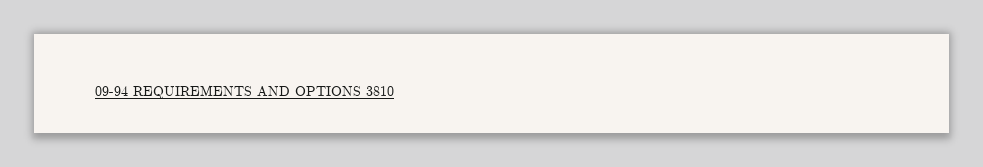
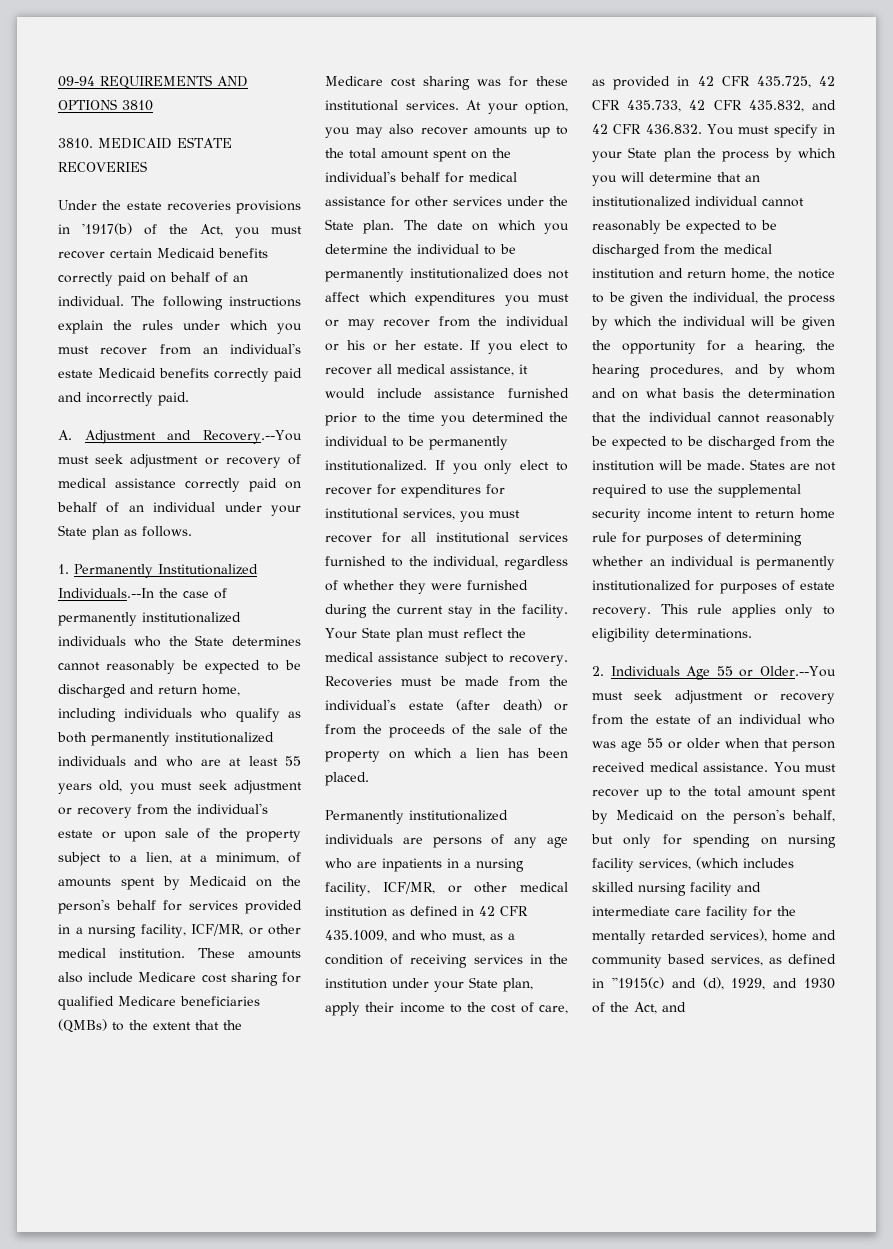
+ 3810. MEDICAID ESTATE RECOVERIES
+ Under the estate recoveries provisions in '1917(b) of the Act, you must recover certain Medicaid benefits correctly paid on behalf of an individual. The following instructions explain the rules under which you must recover from an individual's estate Medicaid benefits correctly paid and incorrectly paid.
+ A. Adjustment and Recovery.--You must seek adjustment or recovery of medical assistance correctly paid on behalf of an individual under your State plan as follows.
+ 1. Permanently Institutionalized Individuals.--In the case of permanently institutionalized individuals who the State determines cannot reasonably be expected to be discharged and return home, including individuals who qualify as both permanently institutionalized individuals and who are at least 55 years old, you must seek adjustment or recovery from the individual's estate or upon sale of the property subject to a lien, at a minimum, of amounts spent by Medicaid on the person's behalf for services provided in a nursing facility, ICF/MR, or other medical institution. These amounts also include Medicare cost sharing for qualified Medicare beneficiaries (QMBs) to the extent that the Medicare cost sharing was for these institutional services. At your option, you may also recover amounts up to the total amount spent on the individual's behalf for medical assistance for other services under the State plan. The date on which you determine the individual to be permanently institutionalized does not affect which expenditures you must or may recover from the individual or his or her estate. If you elect to recover all medical assistance, it would include assistance furnished prior to the time you determined the individual to be permanently institutionalized. If you only elect to recover for expenditures for institutional services, you must recover for all institutional services furnished to the individual, regardless of whether they were furnished during the current stay in the facility. Your State plan must reflect the medical assistance subject to recovery. Recoveries must be made from the individual's estate (after death) or from the proceeds of the sale of the property on which a lien has been placed.
+ Permanently institutionalized individuals are persons of any age who are inpatients in a nursing facility, ICF/MR, or other medical institution as defined in 42 CFR 435.1009, and who must, as a condition of receiving services in the institution under your State plan, apply their income to the cost of care, as provided in 42 CFR 435.725, 42 CFR 435.733, 42 CFR 435.832, and 42 CFR 436.832. You must specify in your State plan the process by which you will determine that an institutionalized individual cannot reasonably be expected to be discharged from the medical institution and return home, the notice to be given the individual, the process by which the individual will be given the opportunity for a hearing, the hearing procedures, and by whom and on what basis the determination that the individual cannot reasonably be expected to be discharged from the institution will be made. States are not required to use the supplemental security income intent to return home rule for purposes of determining whether an individual is permanently institutionalized for purposes of estate recovery. This rule applies only to eligibility determinations.
+ 2. Individuals Age 55 or Older.--You must seek adjustment or recovery from the estate of an individual who was age 55 or older when that person received medical assistance. You must recover up to the total amount spent by Medicaid on the person's behalf, but only for spending on nursing facility services, (which includes skilled nursing facility and intermediate care facility for the mentally retarded services), home and community based services, as defined in ''1915(c) and (d), 1929, and 1930 of the Act, and

